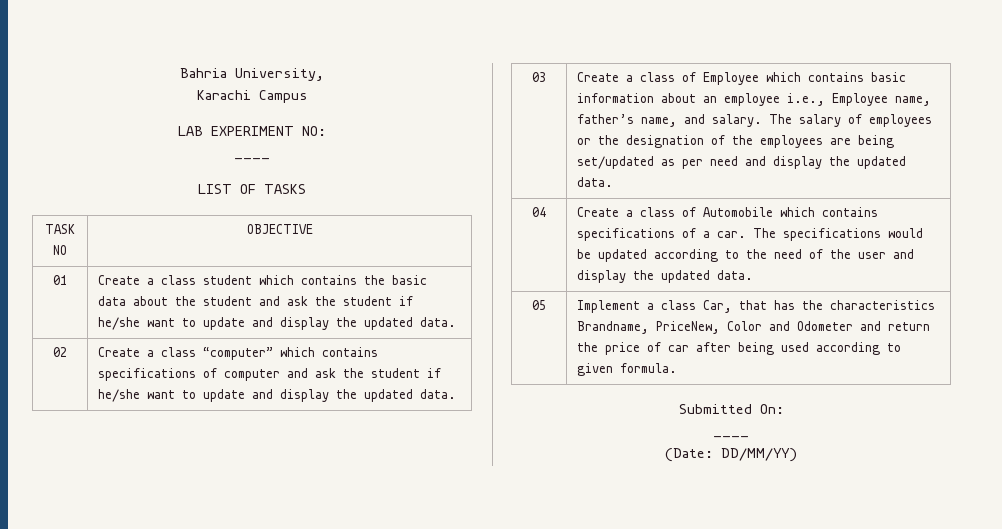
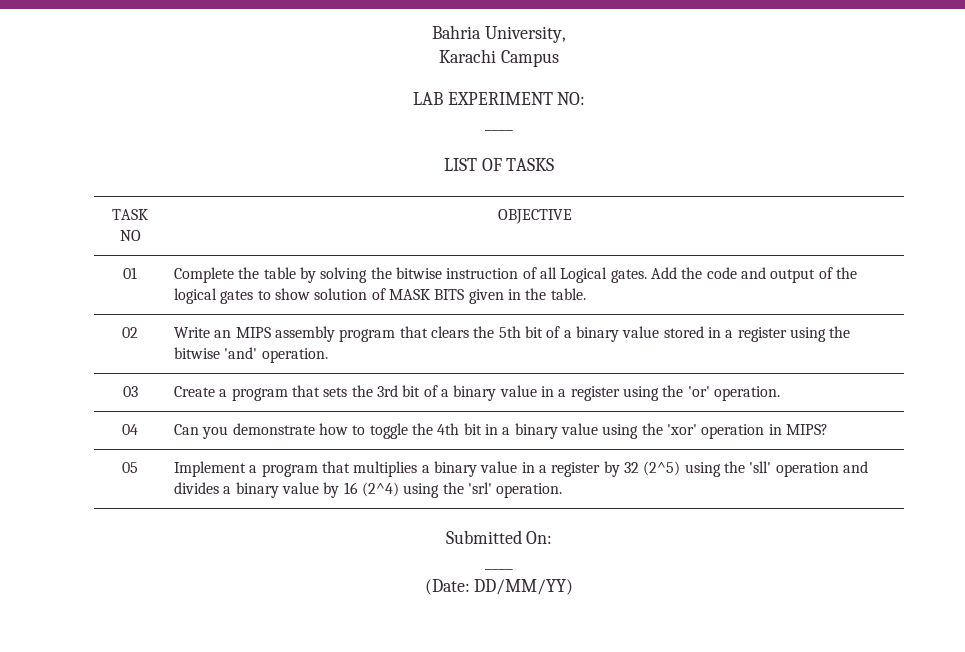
- 01 | Create a class student which contains the basic data about the student and ask the student if he/she want to update and display the updated data.
- 02 | Create a class “computer” which contains specifications of computer and ask the student if he/she want to update and display the updated data.
- 03 | Create a class of Employee which contains basic information about an employee i.e., Employee name, father’s name, and salary. The salary of employees or the designation of the employees are being set/updated as per need and display the updated data.
- 04 | Create a class of Automobile which contains specifications of a car. The specifications would be updated according to the need of the user and display the updated data.
- 05 | Implement a class Car, that has the characteristics Brandname, PriceNew, Color and Odometer and return the price of car after being used according to given formula.
+ 01 | Complete the table by solving the bitwise instruction of all Logical gates. Add the code and output of the logical gates to show solution of MASK BITS given in the table.
+ 02 | Write an MIPS assembly program that clears the 5th bit of a binary value stored in a register using the bitwise 'and' operation.
+ 03 | Create a program that sets the 3rd bit of a binary value in a register using the 'or' operation.
+ 04 | Can you demonstrate how to toggle the 4th bit in a binary value using the 'xor' operation in MIPS?
+ 05 | Implement a program that multiplies a binary value in a register by 32 (2^5) using the 'sll' operation and divides a binary value by 16 (2^4) using the 'srl' operation.

